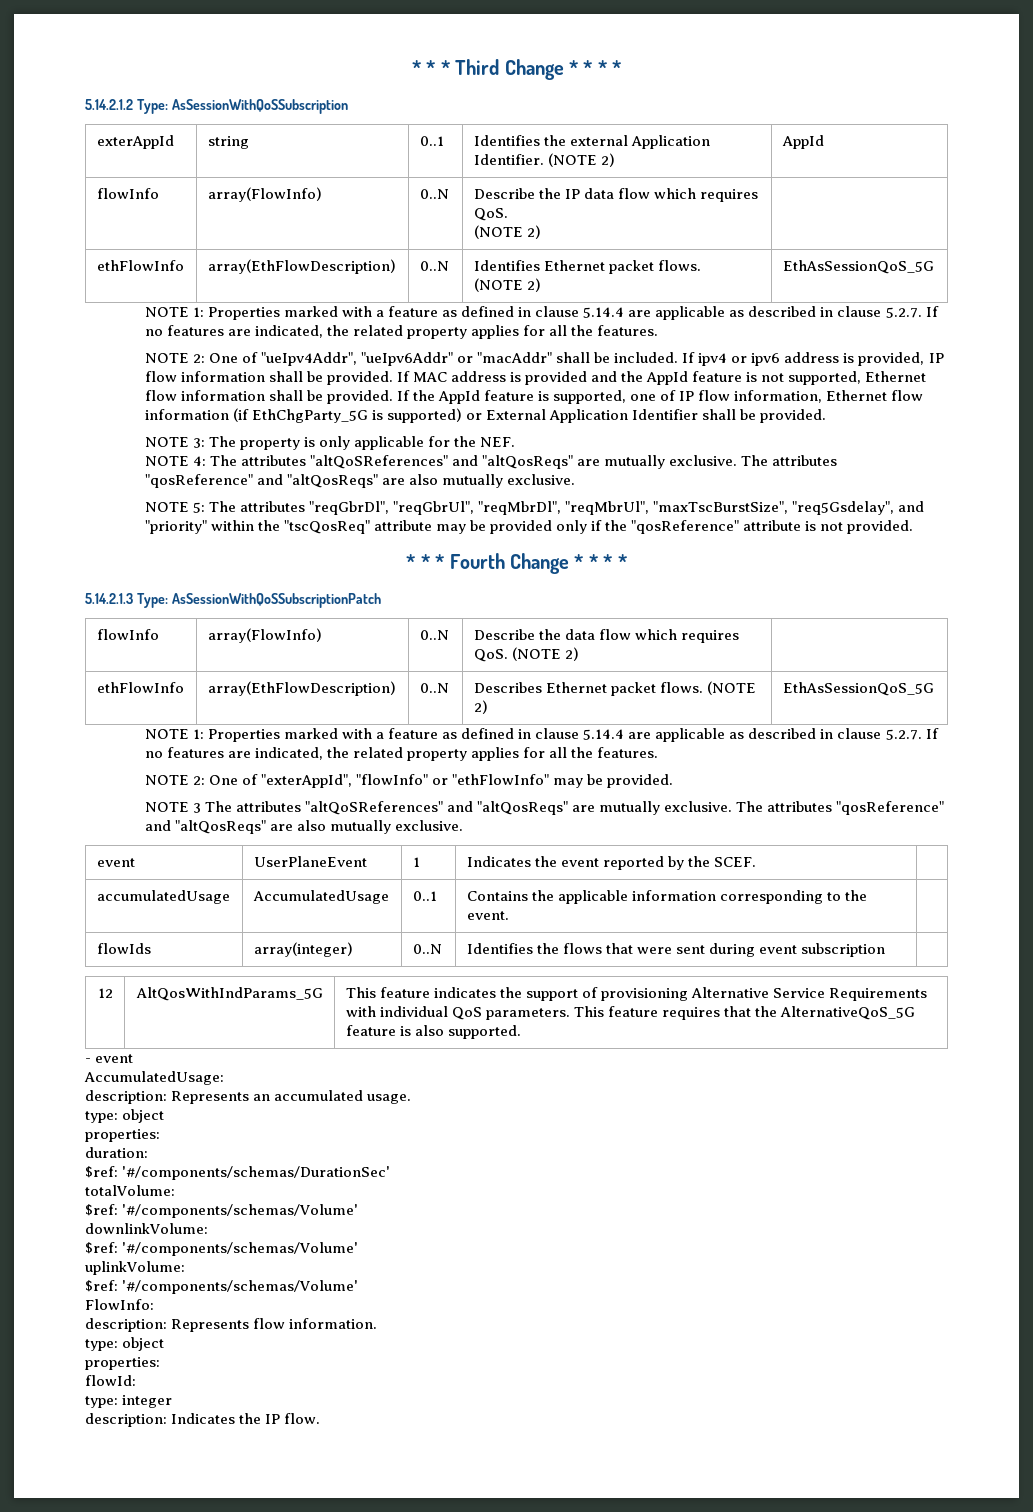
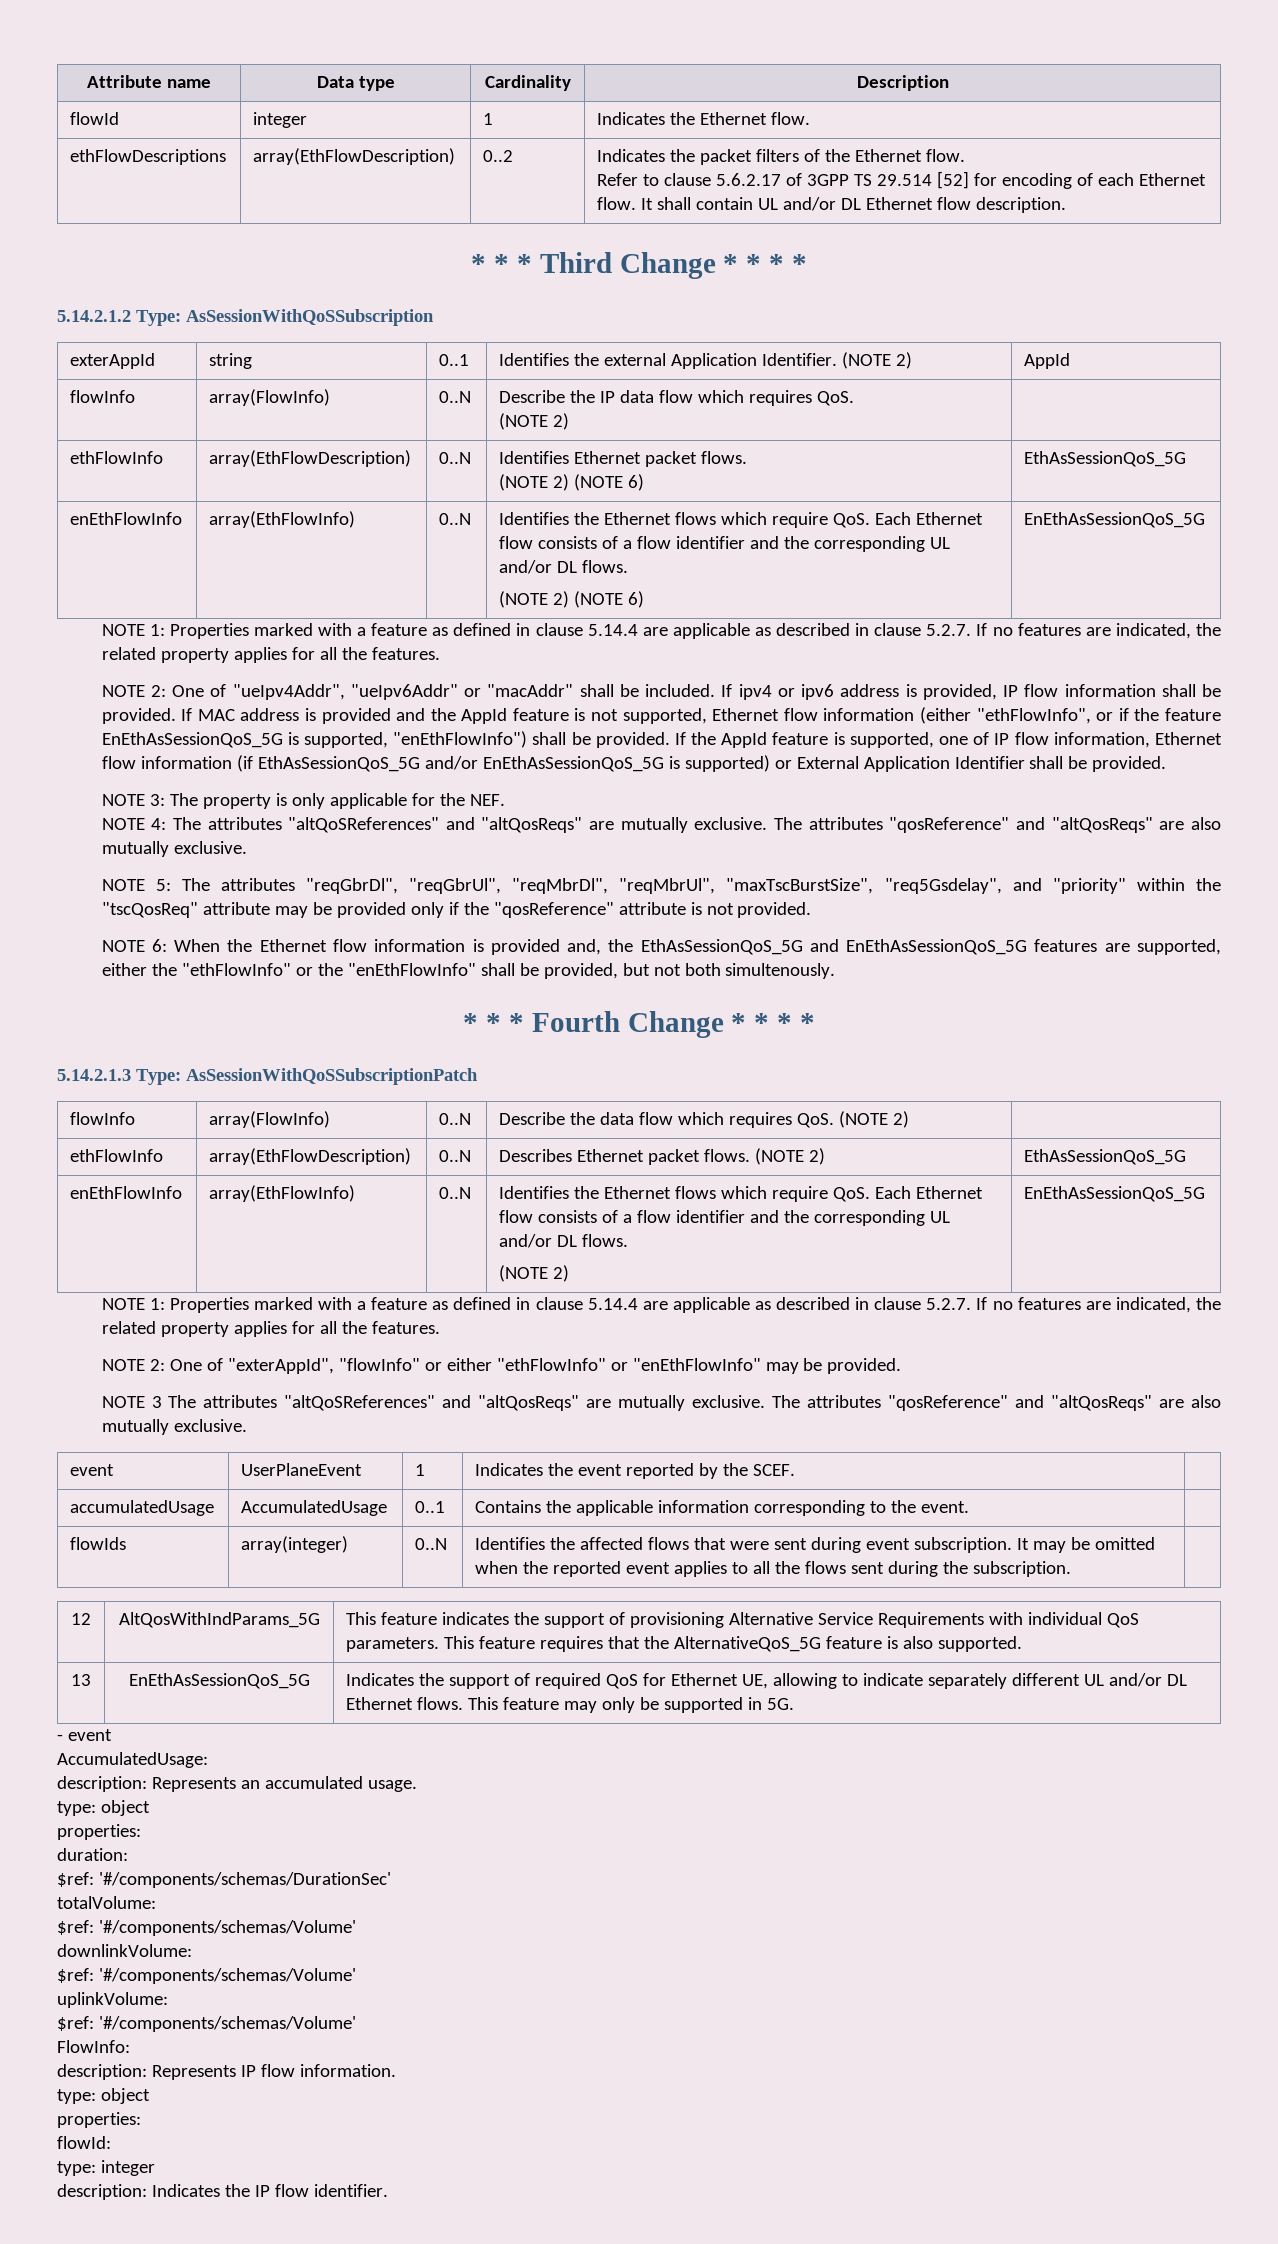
+ Attribute name | Data type | Cardinality | Description
+ flowId | integer | 1 | Indicates the Ethernet flow.
+ ethFlowDescriptions | array(EthFlowDescription) | 0..2 | Indicates the packet filters of the Ethernet flow.
+ Refer to clause 5.6.2.17 of 3GPP TS 29.514 [52] for encoding of each Ethernet flow. It shall contain UL and/or DL Ethernet flow description.
  ethFlowInfo | array(EthFlowDescription) | 0..N | Identifies Ethernet packet flows.
- (NOTE 2) | EthAsSessionQoS_5G
+ (NOTE 2) (NOTE 6) | EthAsSessionQoS_5G
+ enEthFlowInfo | array(EthFlowInfo) | 0..N | Identifies the Ethernet flows which require QoS. Each Ethernet flow consists of a flow identifier and the corresponding UL and/or DL flows.
+ (NOTE 2) (NOTE 6) | EnEthAsSessionQoS_5G
- If MAC address is provided and the AppId feature is not supported, Ethernet flow information shall be provided.
+ If MAC address is provided and the AppId feature is not supported, Ethernet flow information (either "ethFlowInfo", or if the feature EnEthAsSessionQoS_5G is supported, "enEthFlowInfo") shall be provided.
- If the AppId feature is supported, one of IP flow information, Ethernet flow information (if EthChgParty_5G is supported) or External Application Identifier shall be provided.
+ If the AppId feature is supported, one of IP flow information, Ethernet flow information (if EthAsSessionQoS_5G and/or EnEthAsSessionQoS_5G is supported) or External Application Identifier shall be provided.
+ NOTE 6: When the Ethernet flow information is provided and, the EthAsSessionQoS_5G and EnEthAsSessionQoS_5G features are supported, either the "ethFlowInfo" or the "enEthFlowInfo" shall be provided, but not both simultenously.
  ethFlowInfo | array(EthFlowDescription) | 0..N | Describes Ethernet packet flows. (NOTE 2) | EthAsSessionQoS_5G
+ enEthFlowInfo | array(EthFlowInfo) | 0..N | Identifies the Ethernet flows which require QoS. Each Ethernet flow consists of a flow identifier and the corresponding UL and/or DL flows.
+ (NOTE 2) | EnEthAsSessionQoS_5G
- NOTE 2: One of "exterAppId", "flowInfo" or "ethFlowInfo" may be provided.
+ NOTE 2: One of "exterAppId", "flowInfo" or either "ethFlowInfo" or "enEthFlowInfo" may be provided.
- flowIds | array(integer) | 0..N | Identifies the flows that were sent during event subscription |
+ flowIds | array(integer) | 0..N | Identifies the affected flows that were sent during event subscription. It may be omitted when the reported event applies to all the flows sent during the subscription. |
+ 13 | EnEthAsSessionQoS_5G | Indicates the support of required QoS for Ethernet UE, allowing to indicate separately different UL and/or DL Ethernet flows. This feature may only be supported in 5G.
- description: Represents flow information.
+ description: Represents IP flow information.
- description: Indicates the IP flow.
+ description: Indicates the IP flow identifier.

